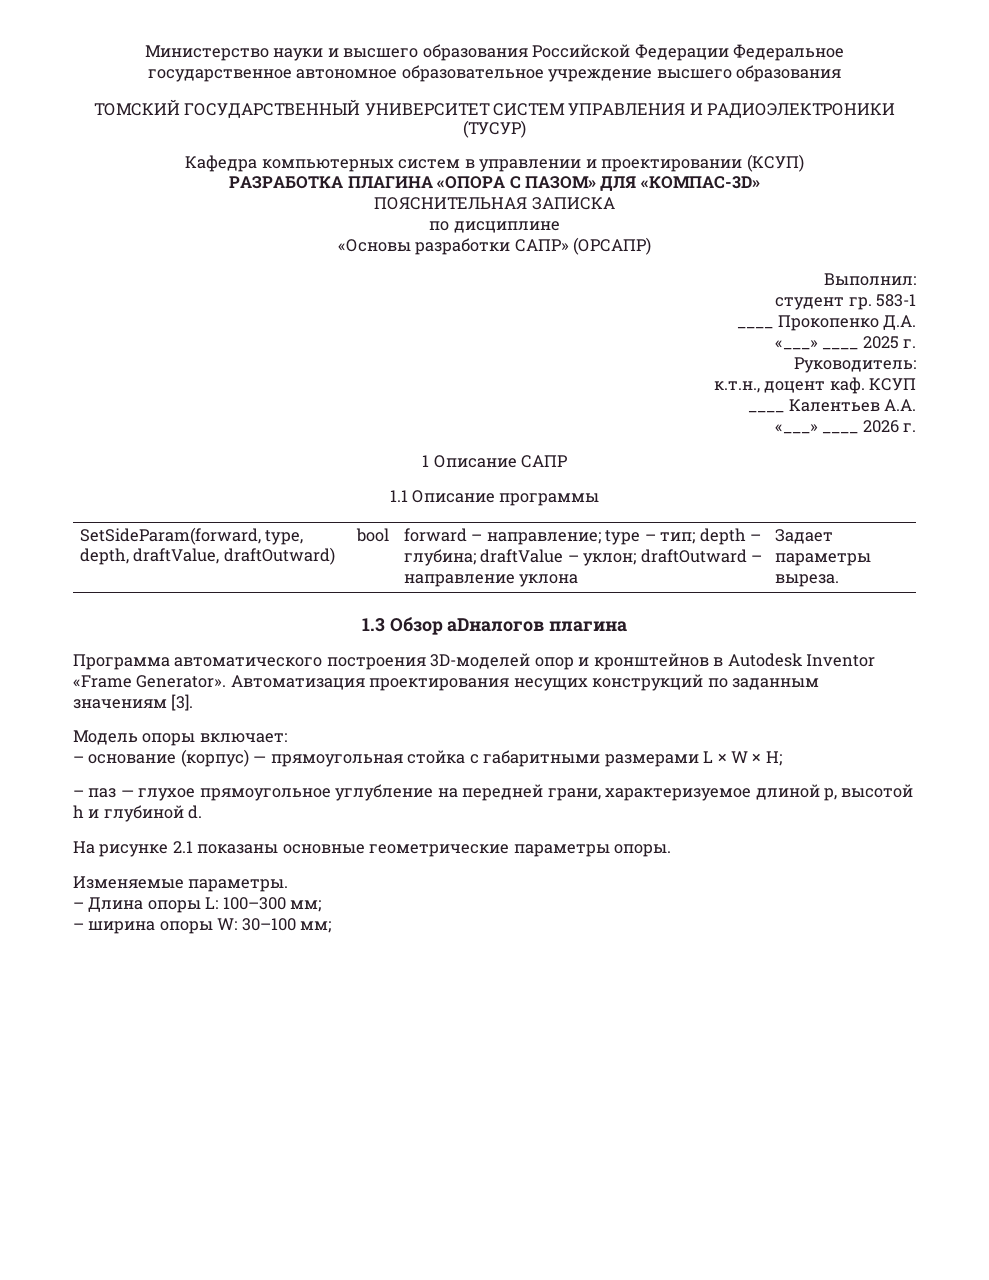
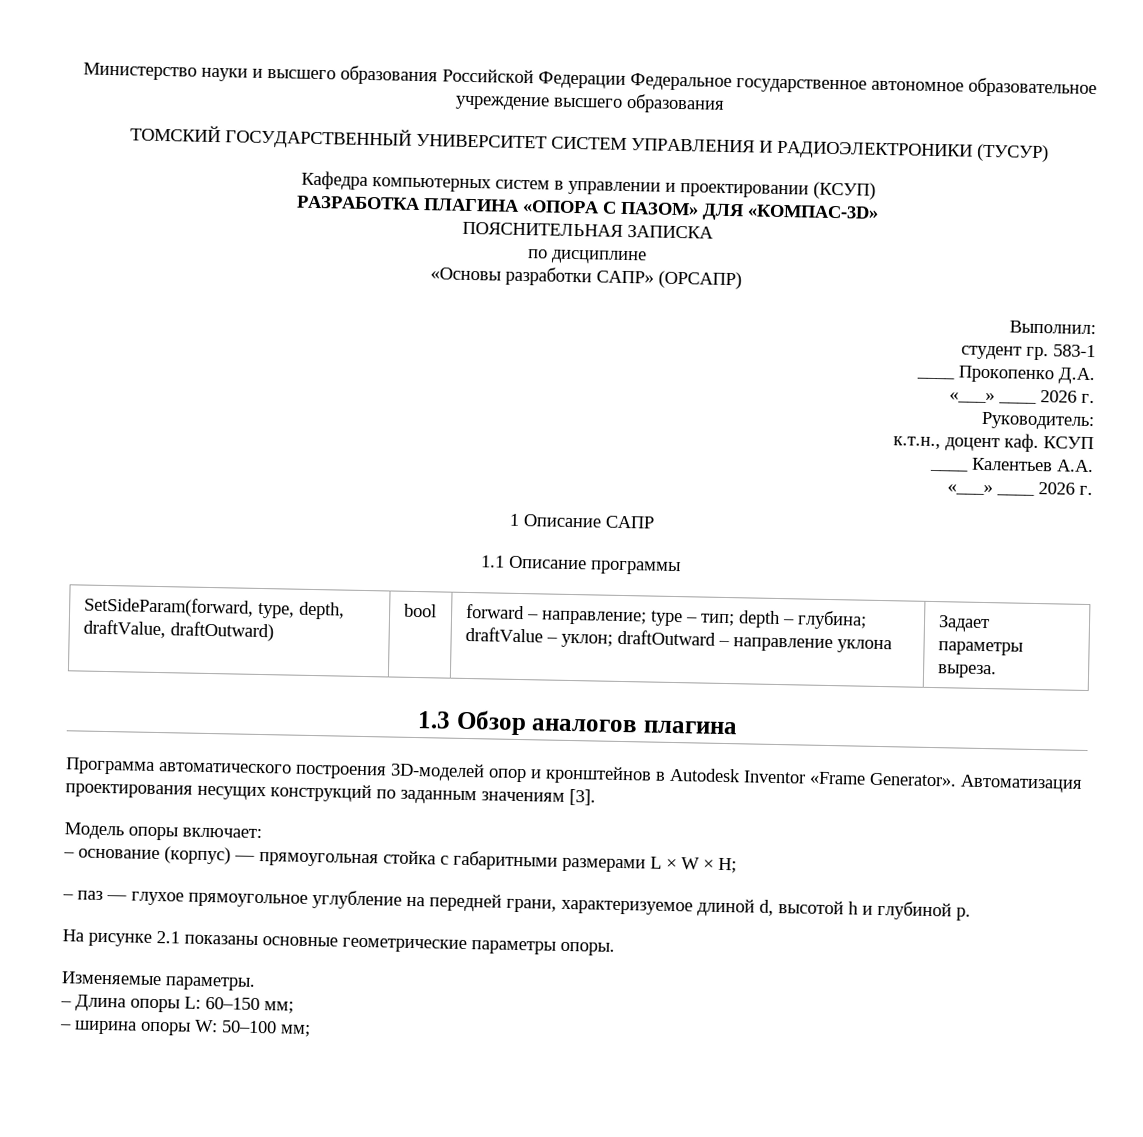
  ____ Прокопенко Д.А.
- «___» ____ 2025 г.
+ «___» ____ 2026 г.
- 1.3 Обзор аDналогов плагина
+ 1.3 Обзор аналогов плагина
- – паз — глухое прямоугольное углубление на передней грани, характеризуемое длиной p, высотой h и глубиной d.
+ – паз — глухое прямоугольное углубление на передней грани, характеризуемое длиной d, высотой h и глубиной p.
- – Длина опоры L: 100–300 мм;
+ – Длина опоры L: 60–150 мм;
- – ширина опоры W: 30–100 мм;
+ – ширина опоры W: 50–100 мм;

